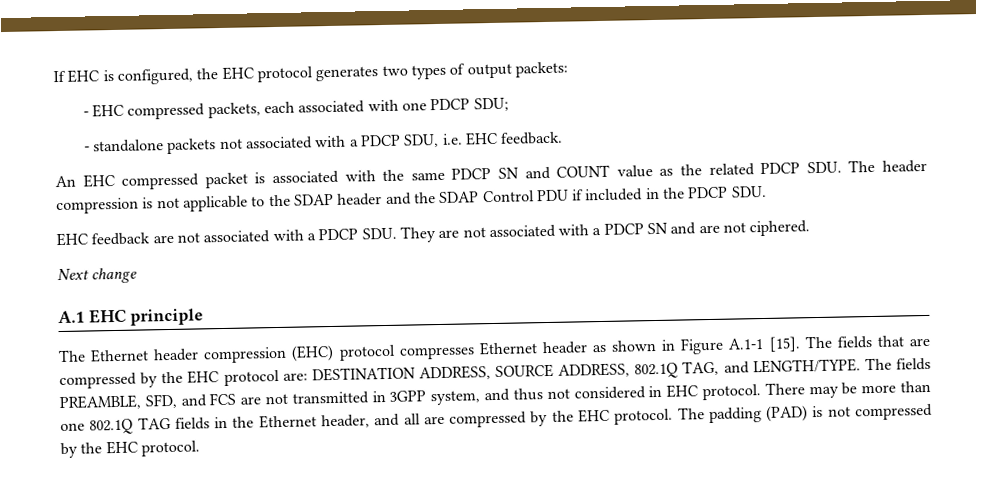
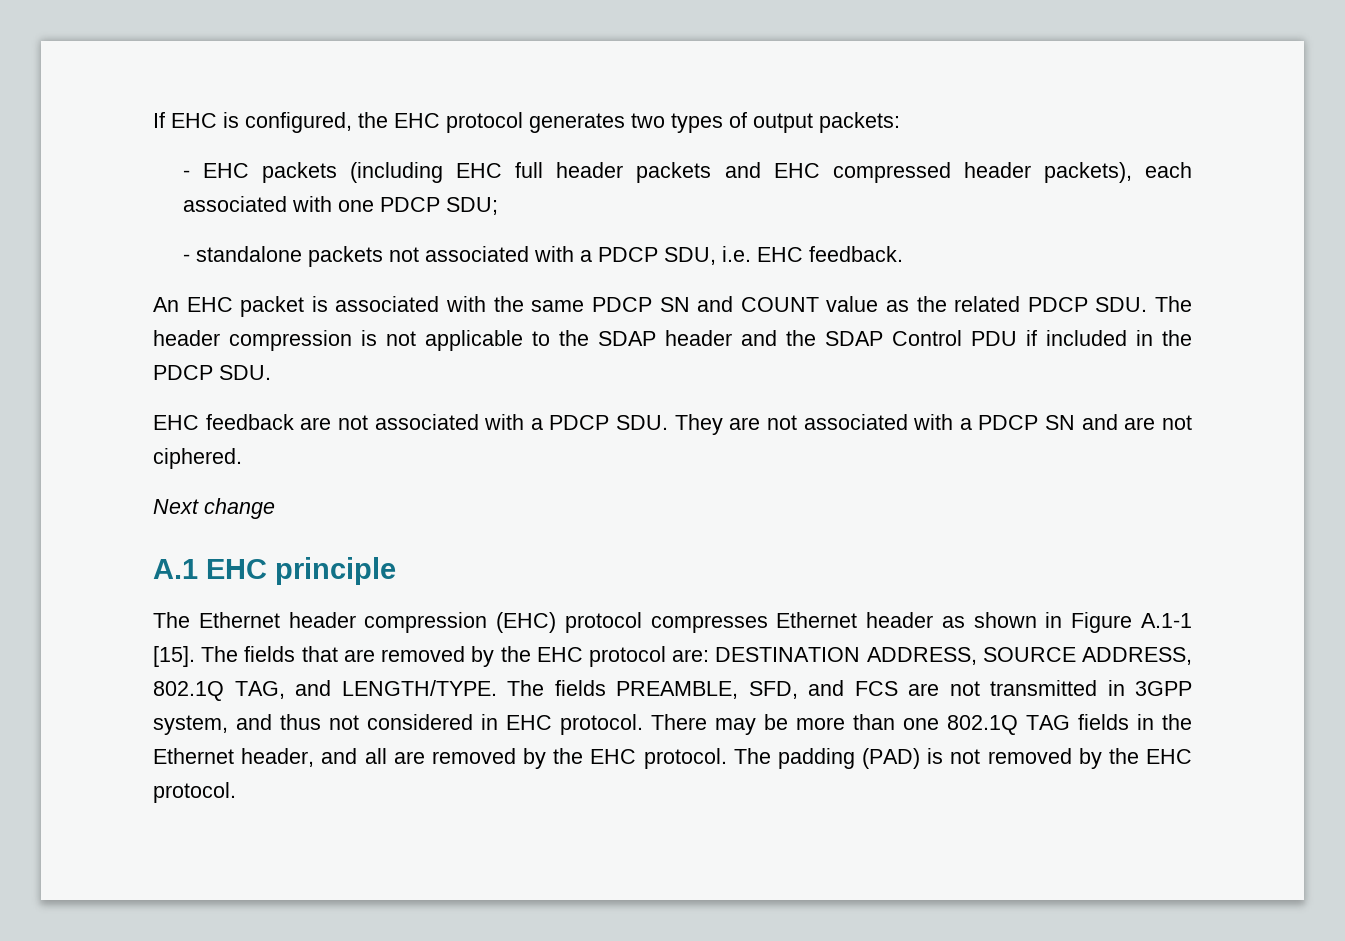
- - EHC compressed packets, each associated with one PDCP SDU;
+ - EHC packets (including EHC full header packets and EHC compressed header packets), each associated with one PDCP SDU;
- An EHC compressed packet is associated with the same PDCP SN and COUNT value as the related PDCP SDU. The header compression is not applicable to the SDAP header and the SDAP Control PDU if included in the PDCP SDU.
+ An EHC packet is associated with the same PDCP SN and COUNT value as the related PDCP SDU. The header compression is not applicable to the SDAP header and the SDAP Control PDU if included in the PDCP SDU.
- The fields that are compressed by the EHC protocol are: DESTINATION ADDRESS, SOURCE ADDRESS, 802.1Q TAG, and LENGTH/TYPE.
+ The fields that are removed by the EHC protocol are: DESTINATION ADDRESS, SOURCE ADDRESS, 802.1Q TAG, and LENGTH/TYPE.
- There may be more than one 802.1Q TAG fields in the Ethernet header, and all are compressed by the EHC protocol.
+ There may be more than one 802.1Q TAG fields in the Ethernet header, and all are removed by the EHC protocol.
- The padding (PAD) is not compressed by the EHC protocol.
+ The padding (PAD) is not removed by the EHC protocol.

